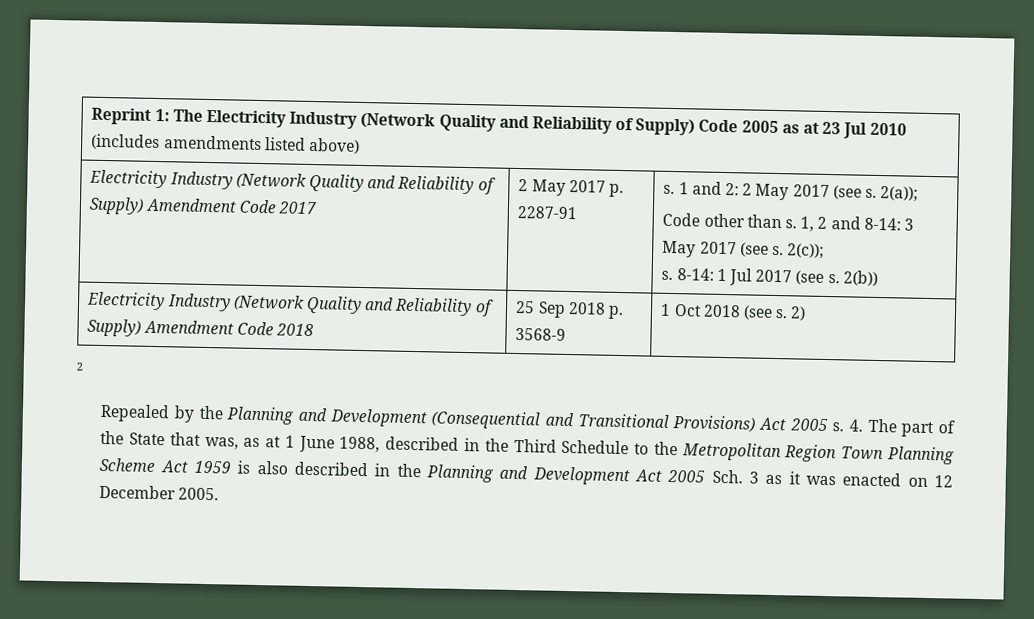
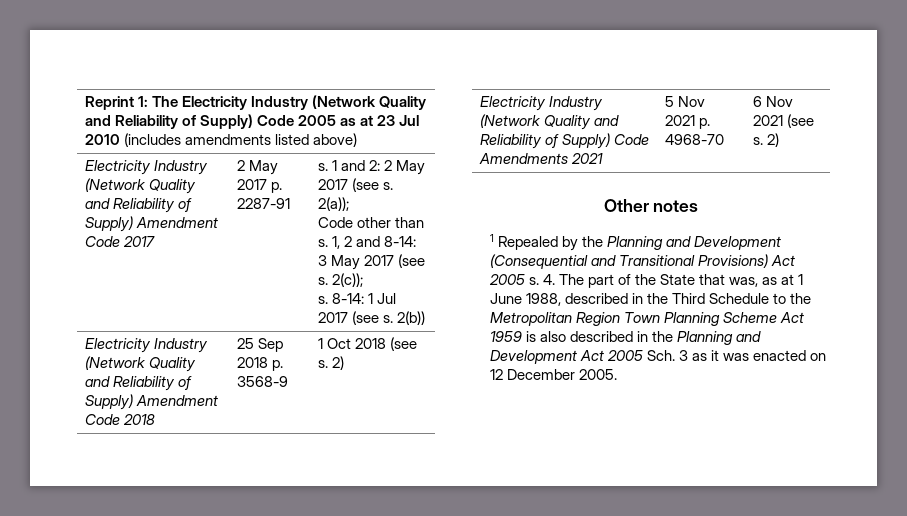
  Electricity Industry (Network Quality and Reliability of Supply) Amendment Code 2018 | 25 Sep 2018 p. 3568-9 | 1 Oct 2018 (see s. 2)
- 2
- Repealed by the Planning and Development (Consequential and Transitional Provisions) Act 2005 s.
+ Electricity Industry (Network Quality and Reliability of Supply) Code Amendments 2021 | 5 Nov 2021 p. 4968-70 | 6 Nov 2021 (see s. 2)
+ Other notes
+ 1 Repealed by the Planning and Development (Consequential and Transitional Provisions) Act 2005 s.

